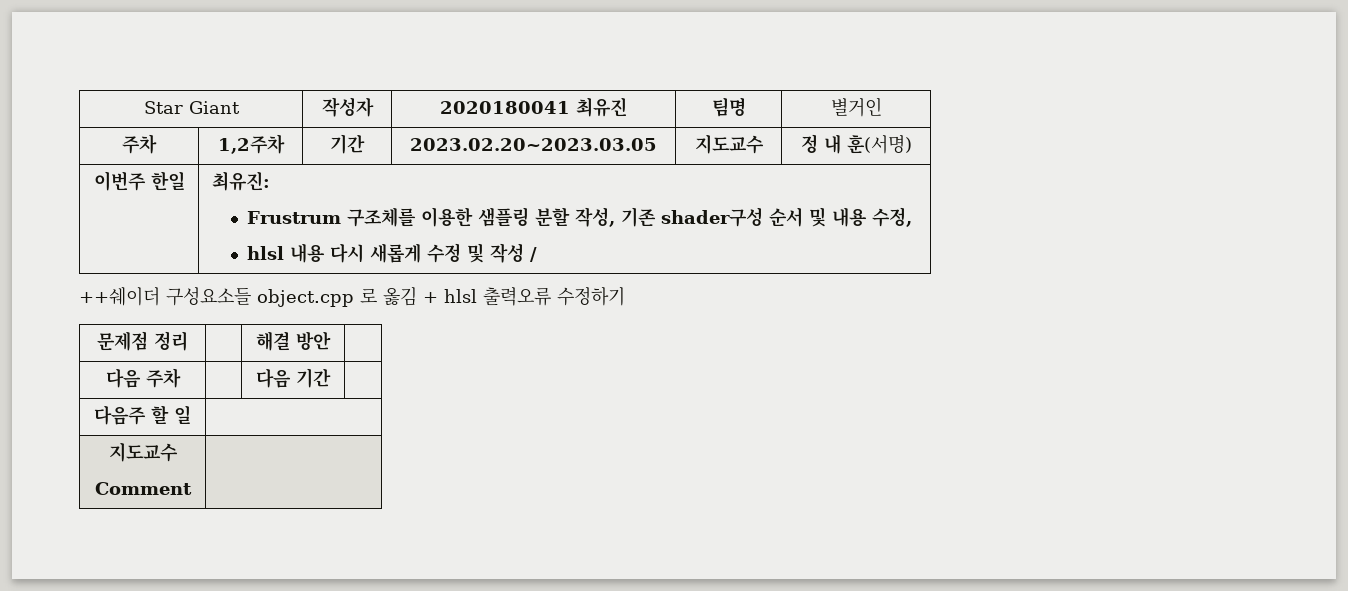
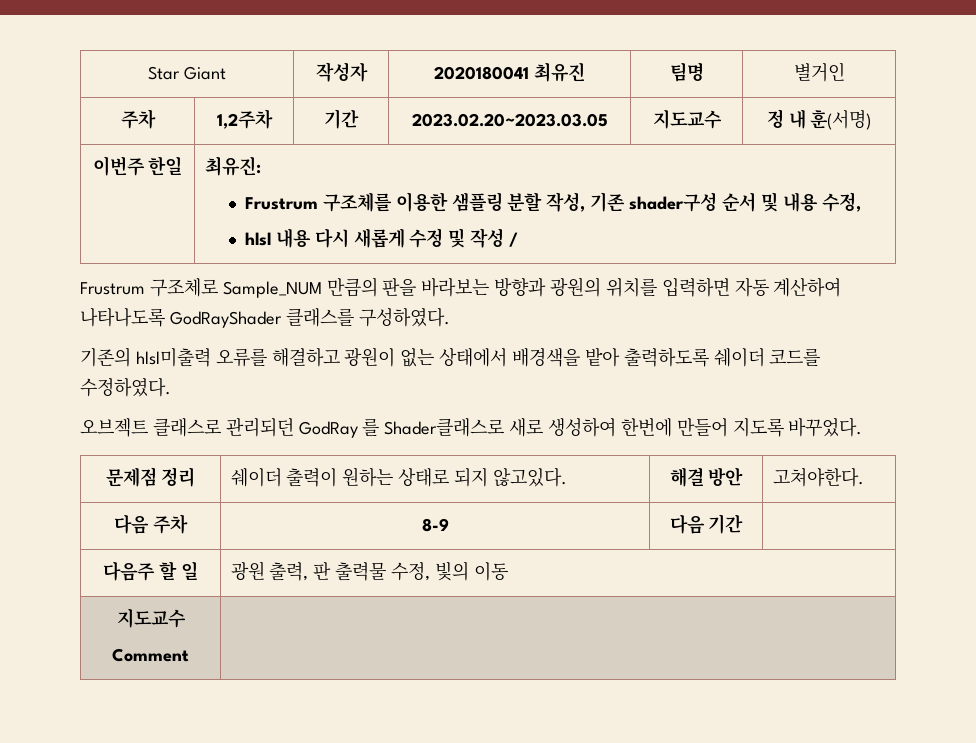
- ++쉐이더 구성요소들 object.cpp 로 옳김 + hlsl 출력오류 수정하기
- 문제점 정리 | | 해결 방안 |
+ Frustrum 구조체로 Sample_NUM 만큼의 판을 바라보는 방향과 광원의 위치를 입력하면 자동 계산하여 나타나도록 GodRayShader 클래스를 구성하였다.
+ 기존의 hlsl미출력 오류를 해결하고 광원이 없는 상태에서 배경색을 밭아 출력하도록 쉐이더 코드를 수정하였다.
+ 오브젝트 클래스로 관리되던 GodRay 를 Shader클래스로 새로 생성하여 한번에 만들어 지도록 바꾸었다.
+ 문제점 정리 | 쉐이더 출력이 원하는 상태로 되지 않고있다. | 해결 방안 | 고쳐야한다.
- 다음 주차 | | 다음 기간 |
+ 다음 주차 | 8-9 | 다음 기간 |
- 다음주 할 일 |
+ 다음주 할 일 | 광원 출력, 판 출력물 수정, 빛의 이동

